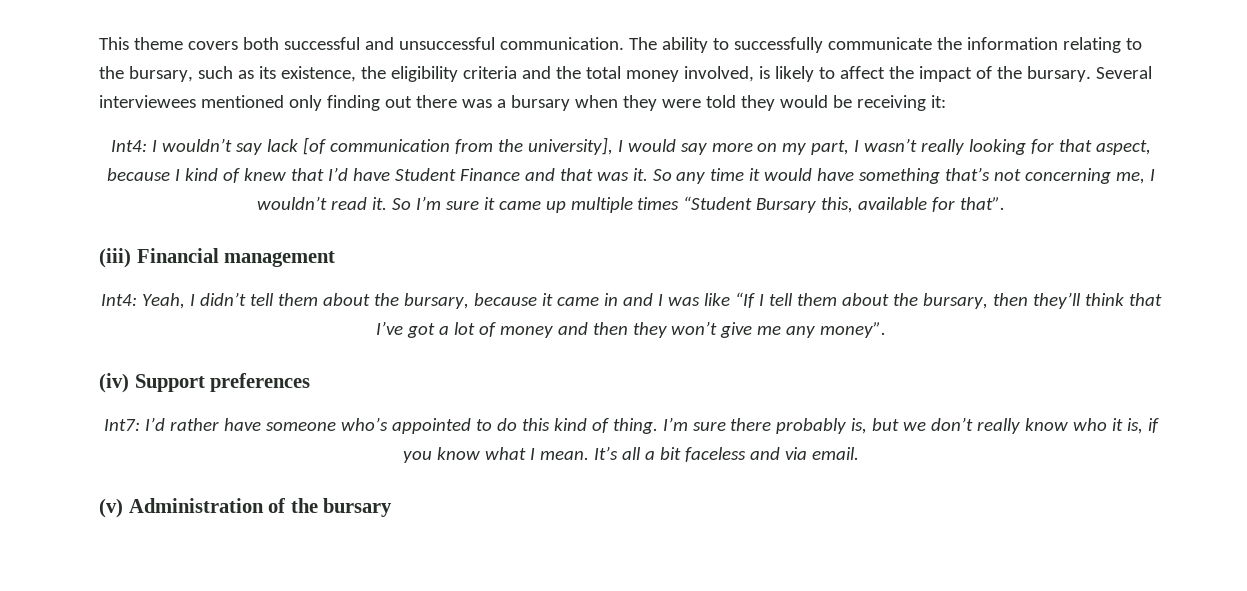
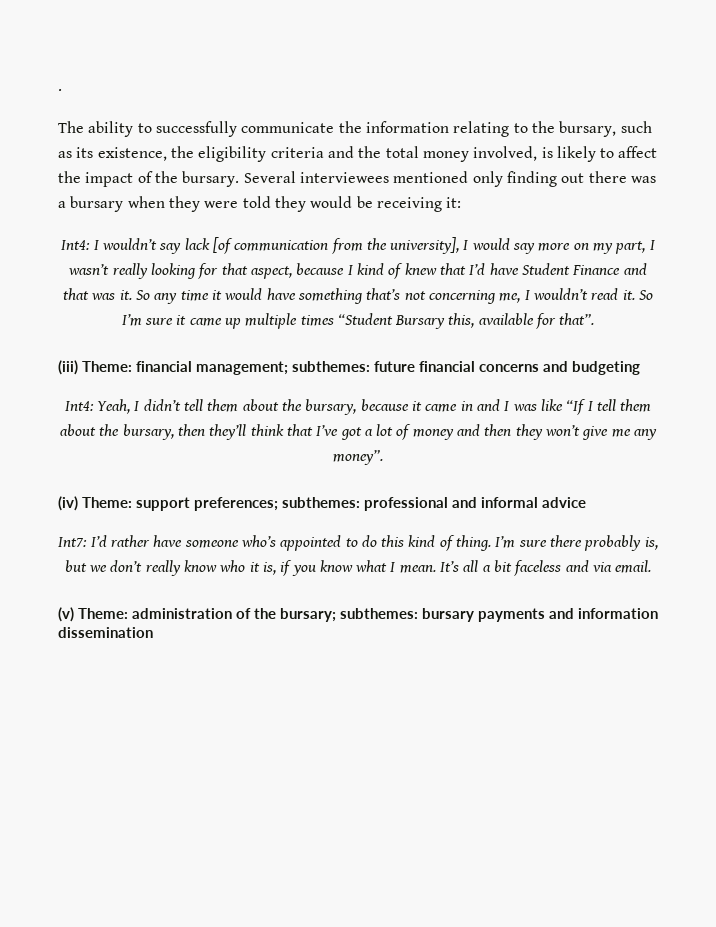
- This theme covers both successful and unsuccessful communication. The ability to successfully communicate the information relating to the bursary, such as its existence, the eligibility criteria and the total money involved, is likely to affect the impact of the bursary.
+ .
+ The ability to successfully communicate the information relating to the bursary, such as its existence, the eligibility criteria and the total money involved, is likely to affect the impact of the bursary.
- (iii) Financial management
+ (iii) Theme: financial management; subthemes: future financial concerns and budgeting
- (iv) Support preferences
+ (iv) Theme: support preferences; subthemes: professional and informal advice
- (v) Administration of the bursary
+ (v) Theme: administration of the bursary; subthemes: bursary payments and information dissemination

